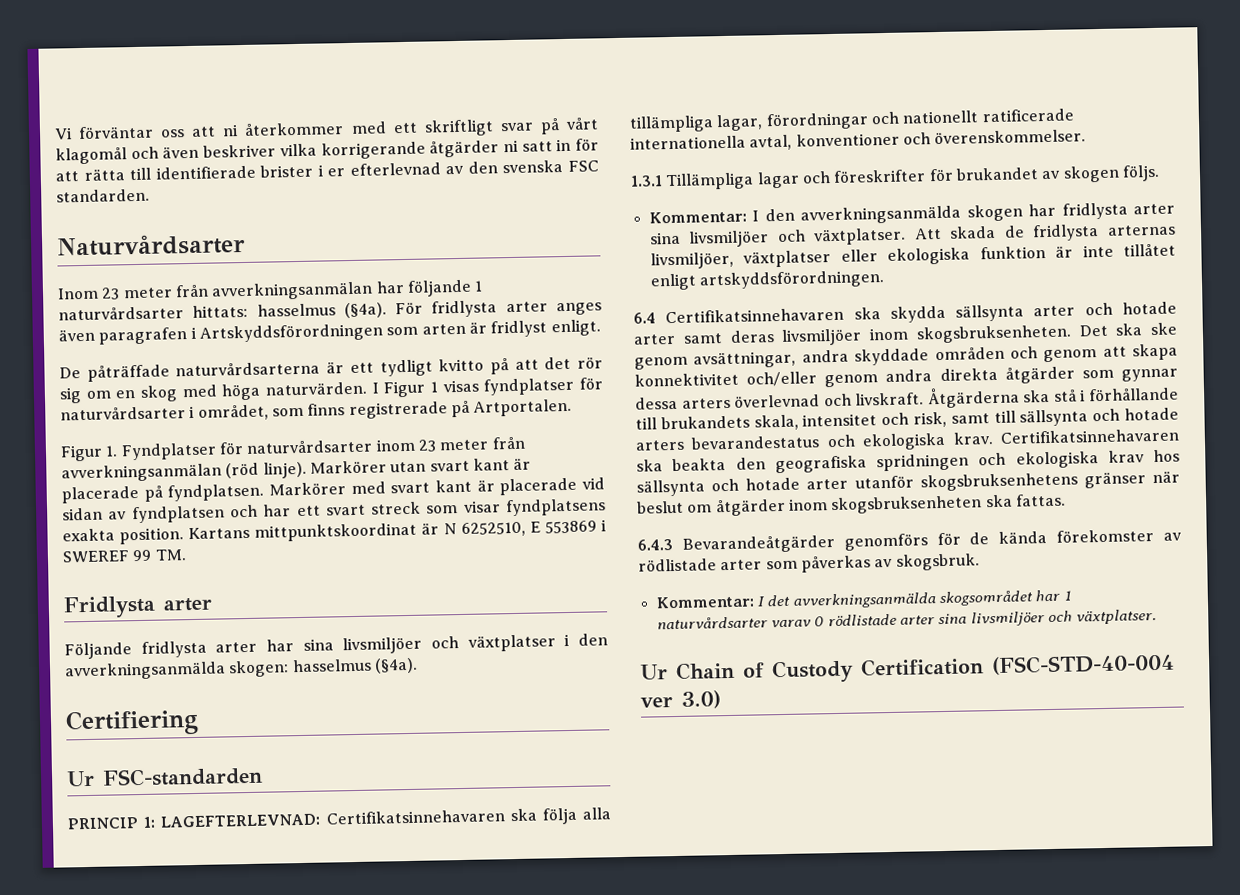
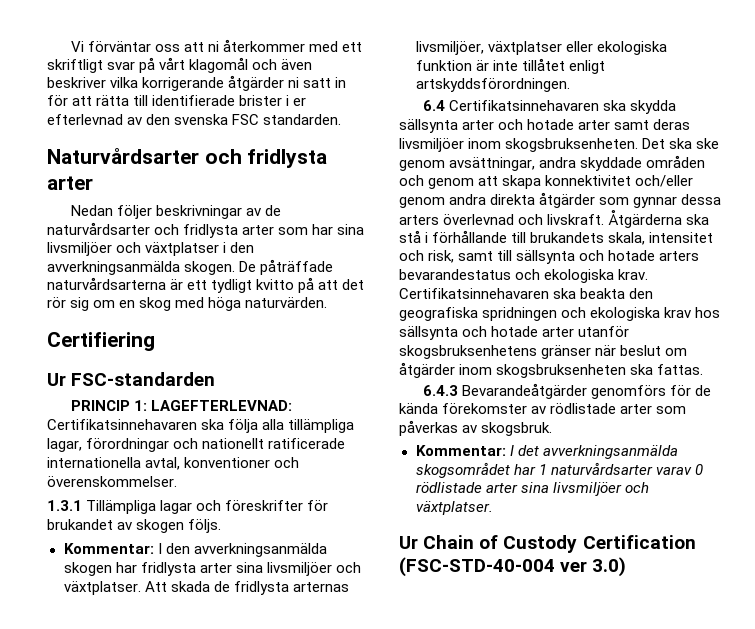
- Naturvårdsarter
- Inom 23 meter från avverkningsanmälan har följande 1 naturvårdsarter hittats: hasselmus (§4a). För fridlysta arter anges även paragrafen i Artskyddsförordningen som arten är fridlyst enligt.
- De påträffade naturvårdsarterna är ett tydligt kvitto på att det rör sig om en skog med höga naturvärden. I Figur 1 visas fyndplatser för naturvårdsarter i området, som finns registrerade på Artportalen.
- Figur 1. Fyndplatser för naturvårdsarter inom 23 meter från avverkningsanmälan (röd linje). Markörer utan svart kant är placerade på fyndplatsen. Markörer med svart kant är placerade vid sidan av fyndplatsen och har ett svart streck som visar fyndplatsens exakta position. Kartans mittpunktskoordinat är N 6252510, E 553869 i SWEREF 99 TM.
- Fridlysta arter
- Följande fridlysta arter har sina livsmiljöer och växtplatser i den avverkningsanmälda skogen: hasselmus (§4a).
+ Naturvårdsarter och fridlysta arter
+ Nedan följer beskrivningar av de naturvårdsarter och fridlysta arter som har sina livsmiljöer och växtplatser i den avverkningsanmälda skogen. De påträffade naturvårdsarterna är ett tydligt kvitto på att det rör sig om en skog med höga naturvärden.

